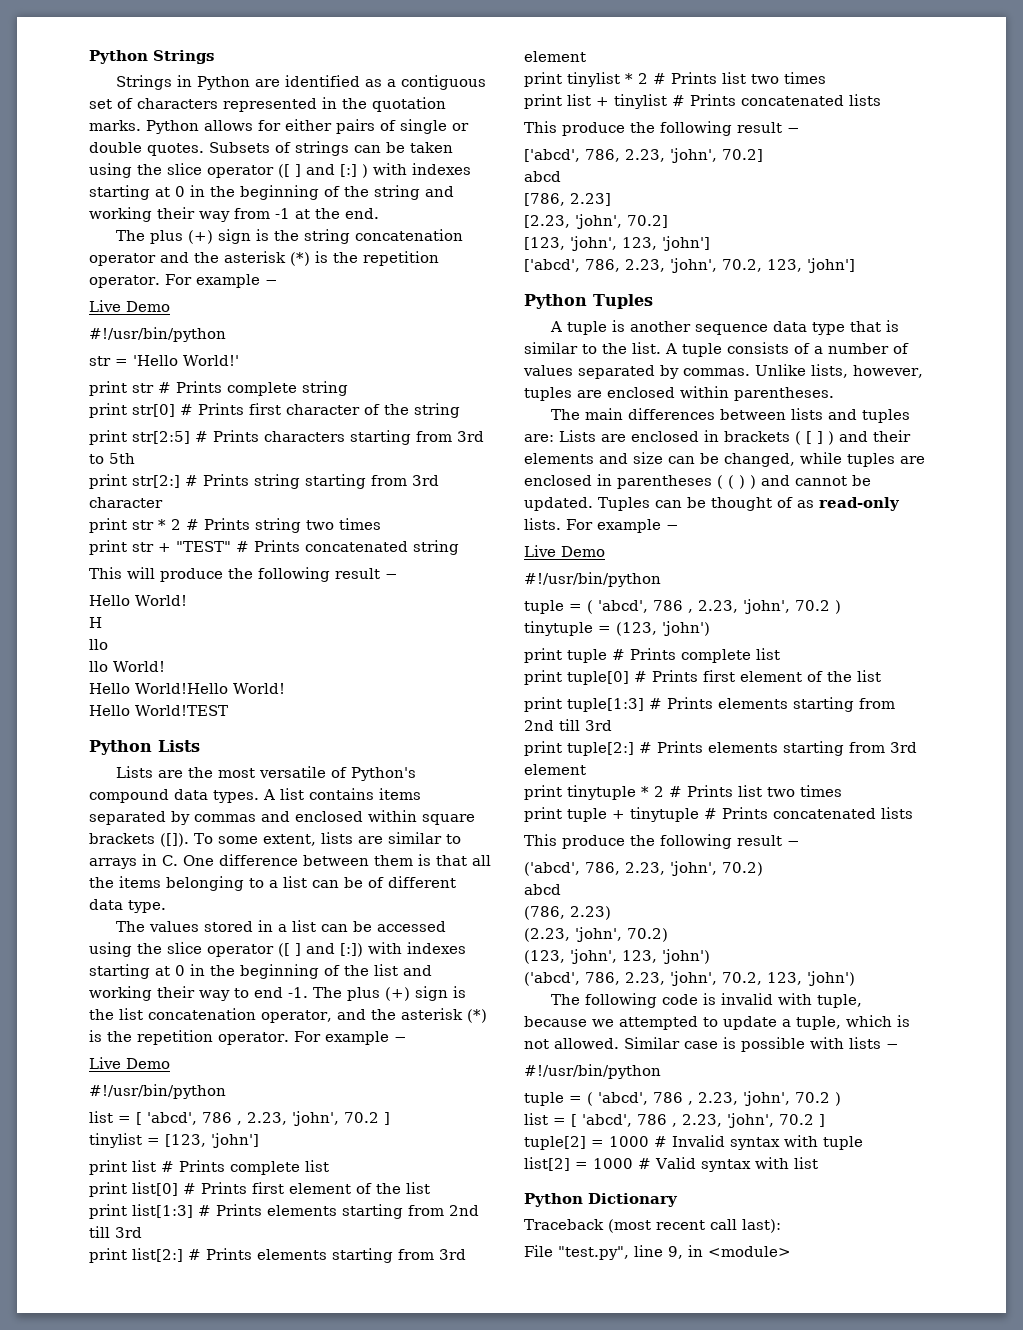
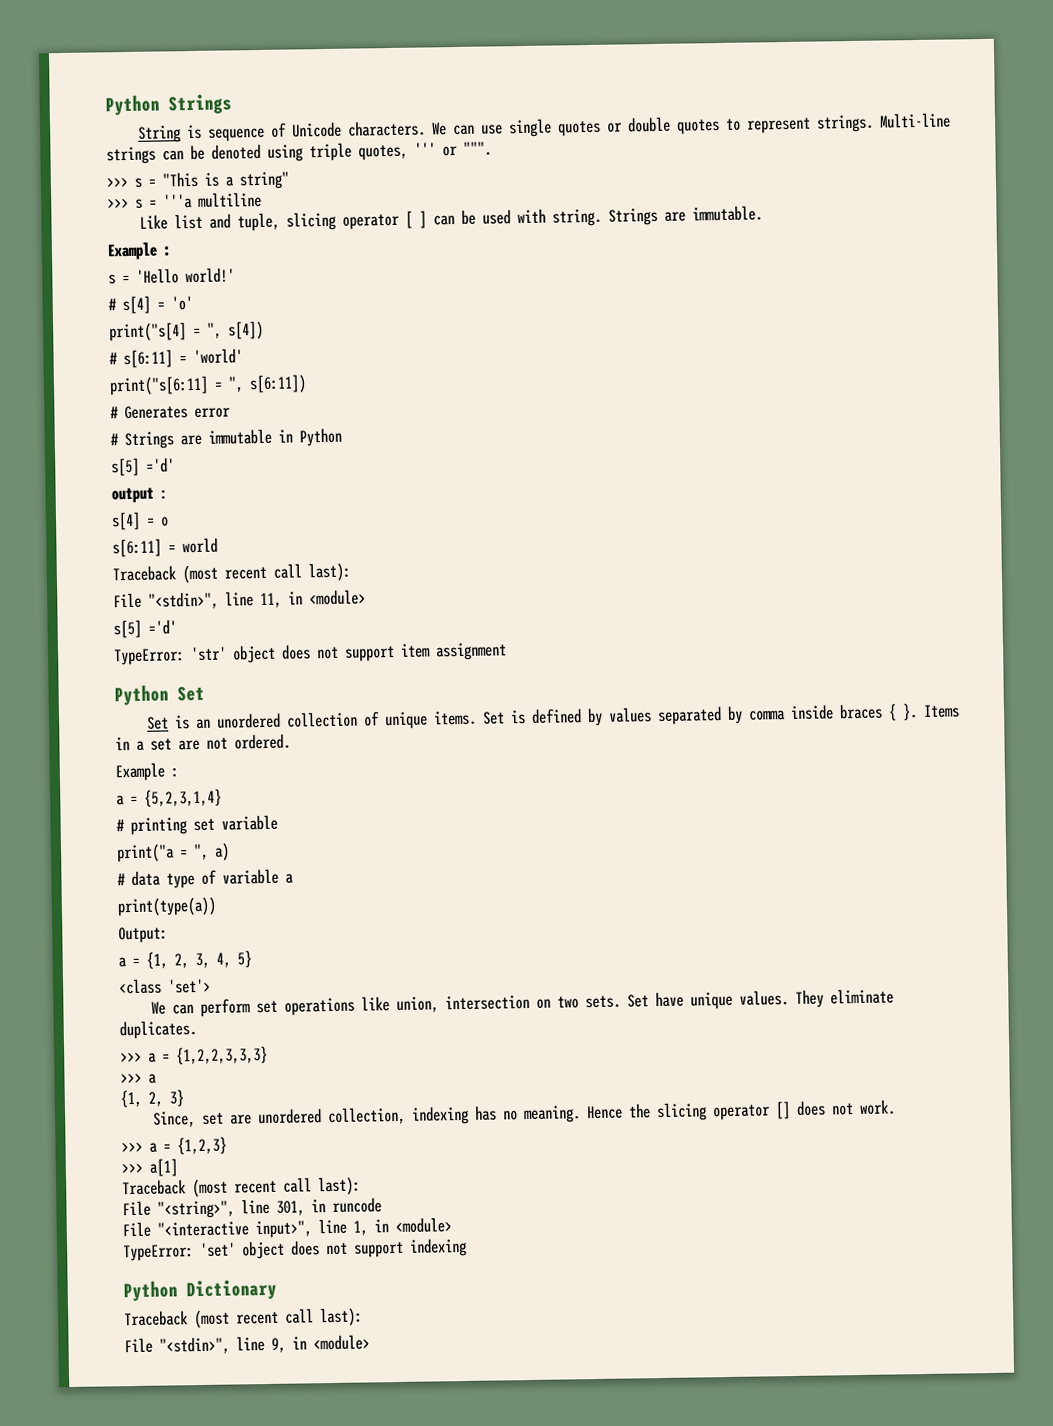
- Strings in Python are identified as a contiguous set of characters represented in the quotation marks. Python allows for either pairs of single or double quotes. Subsets of strings can be taken using the slice operator ([ ] and [:] ) with indexes starting at 0 in the beginning of the string and working their way from -1 at the end.
- The plus (+) sign is the string concatenation operator and the asterisk (*) is the repetition operator. For example −
- Live Demo
- #!/usr/bin/python
- str = 'Hello World!'
- print str # Prints complete string
- print str[0] # Prints first character of the string
- print str[2:5] # Prints characters starting from 3rd to 5th
- print str[2:] # Prints string starting from 3rd character
- print str * 2 # Prints string two times
- print str + "TEST" # Prints concatenated string
- This will produce the following result −
- Hello World!
- H
- llo
- llo World!
- Hello World!Hello World!
- Hello World!TEST
- Python Lists
- Lists are the most versatile of Python's compound data types. A list contains items separated by commas and enclosed within square brackets ([]). To some extent, lists are similar to arrays in C. One difference between them is that all the items belonging to a list can be of different data type.
- The values stored in a list can be accessed using the slice operator ([ ] and [:]) with indexes starting at 0 in the beginning of the list and working their way to end -1. The plus (+) sign is the list concatenation operator, and the asterisk (*) is the repetition operator. For example −
- Live Demo
- #!/usr/bin/python
- list = [ 'abcd', 786 , 2.23, 'john', 70.2 ]
- tinylist = [123, 'john']
- print list # Prints complete list
- print list[0] # Prints first element of the list
- print list[1:3] # Prints elements starting from 2nd till 3rd
- print list[2:] # Prints elements starting from 3rd element
- print tinylist * 2 # Prints list two times
- print list + tinylist # Prints concatenated lists
- This produce the following result −
- ['abcd', 786, 2.23, 'john', 70.2]
- abcd
- [786, 2.23]
- [2.23, 'john', 70.2]
- [123, 'john', 123, 'john']
- ['abcd', 786, 2.23, 'john', 70.2, 123, 'john']
- Python Tuples
- A tuple is another sequence data type that is similar to the list. A tuple consists of a number of values separated by commas. Unlike lists, however, tuples are enclosed within parentheses.
- The main differences between lists and tuples are: Lists are enclosed in brackets ( [ ] ) and their elements and size can be changed, while tuples are enclosed in parentheses ( ( ) ) and cannot be updated. Tuples can be thought of as read-only lists. For example −
- Live Demo
- #!/usr/bin/python
- tuple = ( 'abcd', 786 , 2.23, 'john', 70.2 )
- tinytuple = (123, 'john')
- print tuple # Prints complete list
- print tuple[0] # Prints first element of the list
- print tuple[1:3] # Prints elements starting from 2nd till 3rd
- print tuple[2:] # Prints elements starting from 3rd element
- print tinytuple * 2 # Prints list two times
- print tuple + tinytuple # Prints concatenated lists
- This produce the following result −
- ('abcd', 786, 2.23, 'john', 70.2)
- abcd
- (786, 2.23)
- (2.23, 'john', 70.2)
- (123, 'john', 123, 'john')
- ('abcd', 786, 2.23, 'john', 70.2, 123, 'john')
- The following code is invalid with tuple, because we attempted to update a tuple, which is not allowed. Similar case is possible with lists −
- #!/usr/bin/python
- tuple = ( 'abcd', 786 , 2.23, 'john', 70.2 )
- list = [ 'abcd', 786 , 2.23, 'john', 70.2 ]
- tuple[2] = 1000 # Invalid syntax with tuple
- list[2] = 1000 # Valid syntax with list
+ String is sequence of Unicode characters. We can use single quotes or double quotes to represent strings. Multi-line strings can be denoted using triple quotes, ''' or """.
+ >>> s = "This is a string"
+ >>> s = '''a multiline
+ Like list and tuple, slicing operator [ ] can be used with string. Strings are immutable.
+ Example :
+ s = 'Hello world!'
+ # s[4] = 'o'
+ print("s[4] = ", s[4])
+ # s[6:11] = 'world'
+ print("s[6:11] = ", s[6:11])
+ # Generates error
+ # Strings are immutable in Python
+ s[5] ='d'
+ output :
+ s[4] = o
+ s[6:11] = world
+ Traceback (most recent call last):
+ File "<stdin>", line 11, in <module>
+ s[5] ='d'
+ TypeError: 'str' object does not support item assignment
+ Python Set
+ Set is an unordered collection of unique items. Set is defined by values separated by comma inside braces { }. Items in a set are not ordered.
+ Example :
+ a = {5,2,3,1,4}
+ # printing set variable
+ print("a = ", a)
+ # data type of variable a
+ print(type(a))
+ Output:
+ a = {1, 2, 3, 4, 5}
+ <class 'set'>
+ We can perform set operations like union, intersection on two sets. Set have unique values. They eliminate duplicates.
+ >>> a = {1,2,2,3,3,3}
+ >>> a
+ {1, 2, 3}
+ Since, set are unordered collection, indexing has no meaning. Hence the slicing operator [] does not work.
+ >>> a = {1,2,3}
+ >>> a[1]
+ Traceback (most recent call last):
+ File "<string>", line 301, in runcode
+ File "<interactive input>", line 1, in <module>
+ TypeError: 'set' object does not support indexing
- File "test.py", line 9, in <module>
+ File "<stdin>", line 9, in <module>

